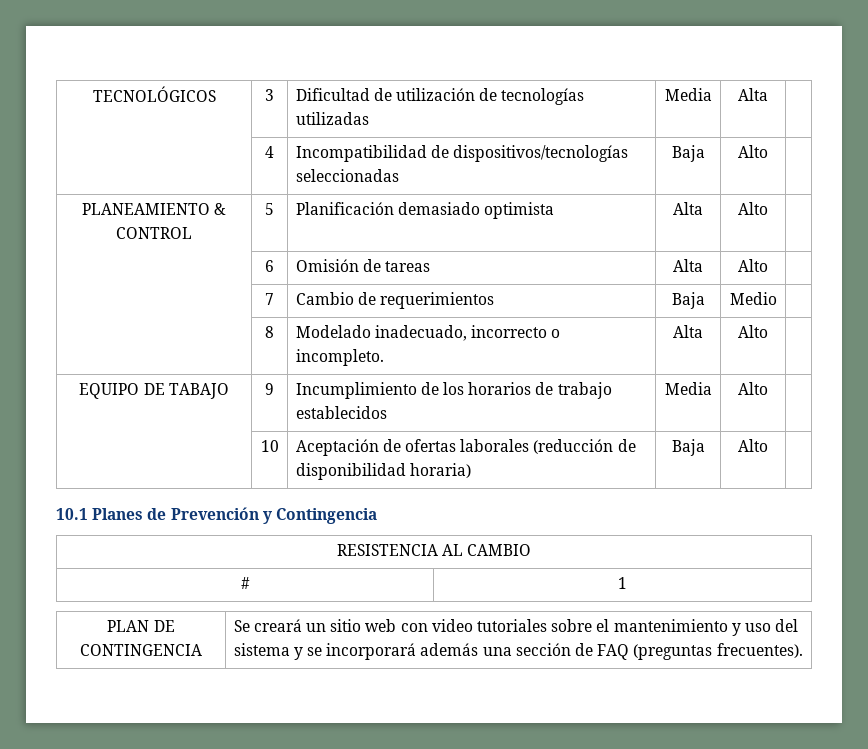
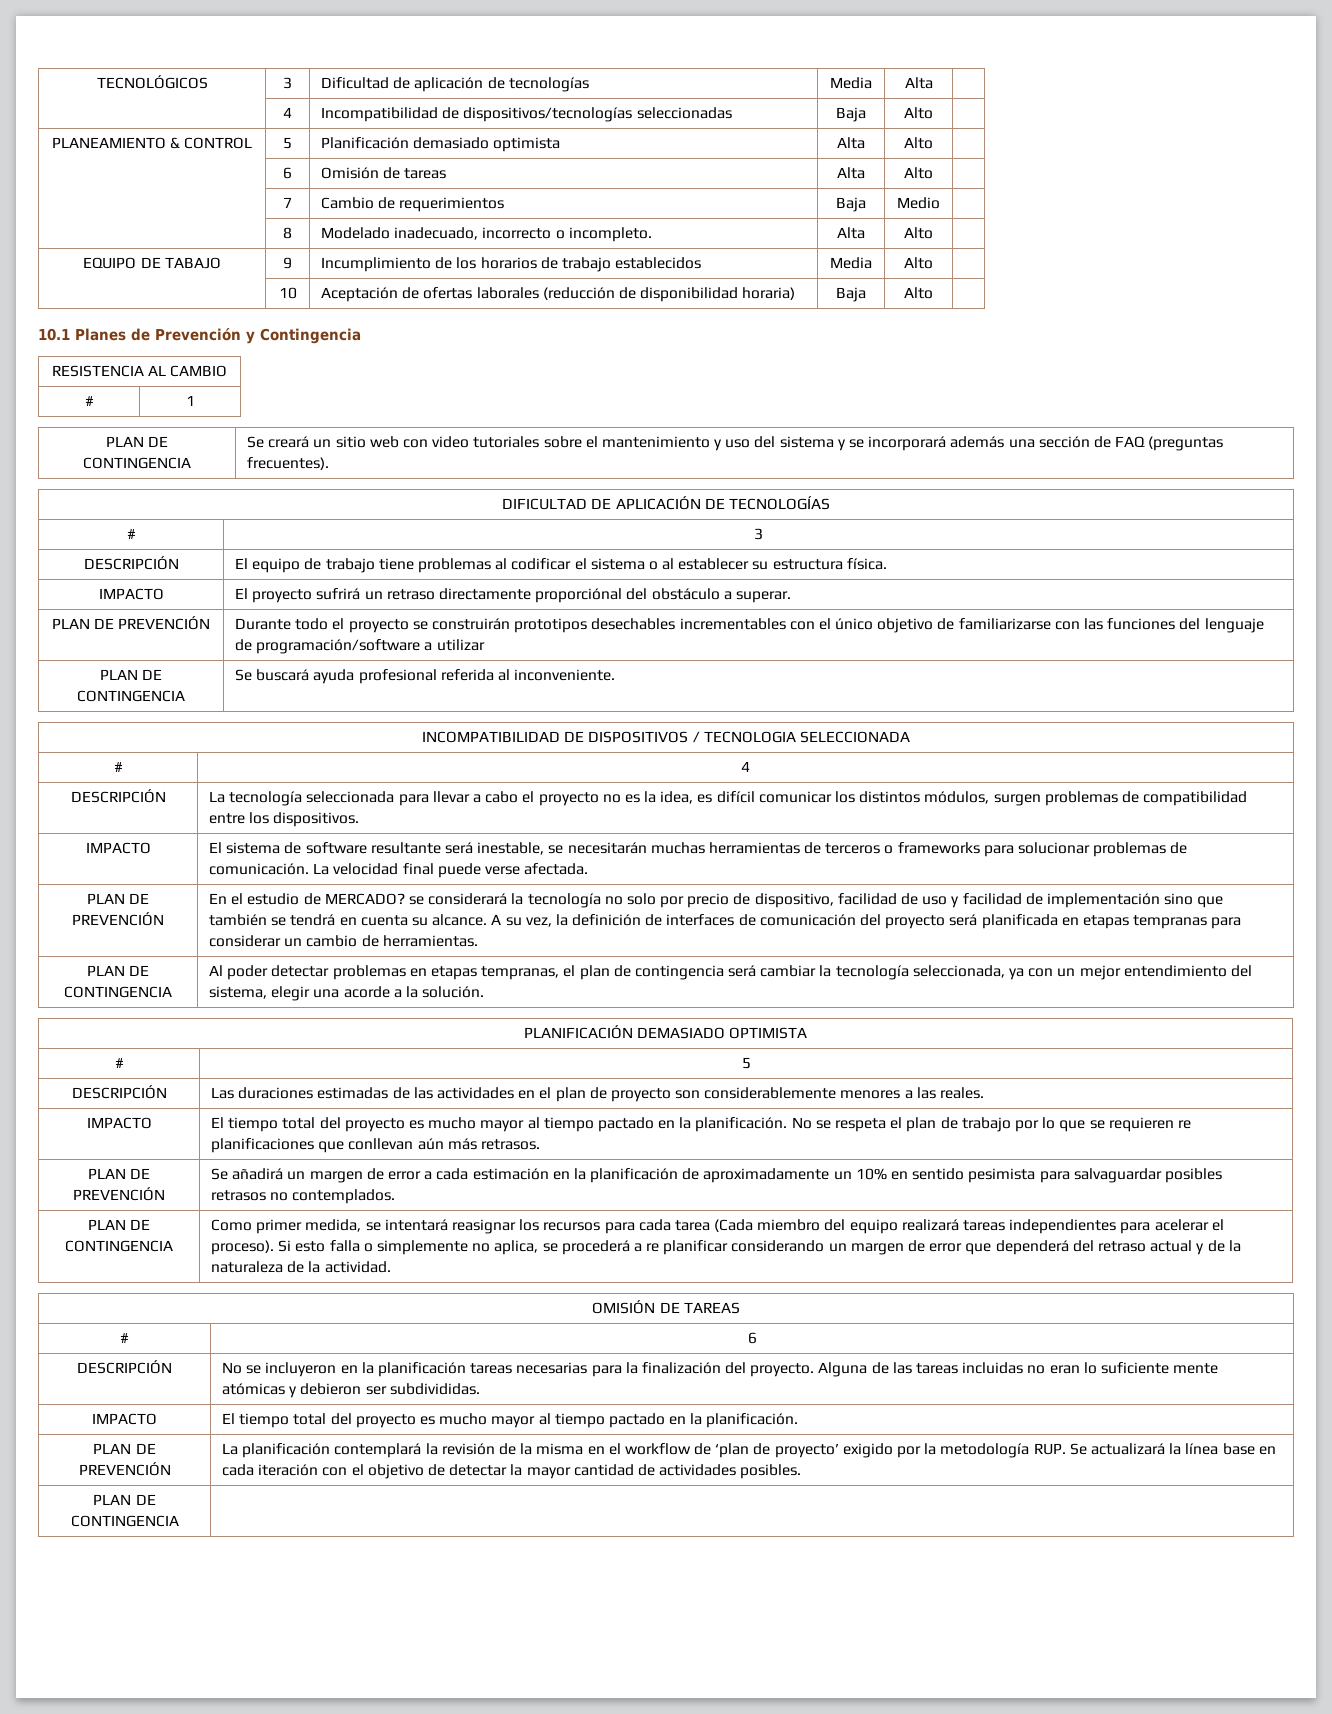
- TECNOLÓGICOS | 3 | Dificultad de utilización de tecnologías utilizadas | Media | Alta |
+ TECNOLÓGICOS | 3 | Dificultad de aplicación de tecnologías | Media | Alta |
+ DIFICULTAD DE APLICACIÓN DE TECNOLOGÍAS
+ # | 3
+ DESCRIPCIÓN | El equipo de trabajo tiene problemas al codificar el sistema o al establecer su estructura física.
+ IMPACTO | El proyecto sufrirá un retraso directamente proporciónal del obstáculo a superar.
+ PLAN DE PREVENCIÓN | Durante todo el proyecto se construirán prototipos desechables incrementables con el único objetivo de familiarizarse con las funciones del lenguaje de programación/software a utilizar
+ PLAN DE CONTINGENCIA | Se buscará ayuda profesional referida al inconveniente.
+ INCOMPATIBILIDAD DE DISPOSITIVOS / TECNOLOGIA SELECCIONADA
+ # | 4
+ DESCRIPCIÓN | La tecnología seleccionada para llevar a cabo el proyecto no es la idea, es difícil comunicar los distintos módulos, surgen problemas de compatibilidad entre los dispositivos.
+ IMPACTO | El sistema de software resultante será inestable, se necesitarán muchas herramientas de terceros o frameworks para solucionar problemas de comunicación. La velocidad final puede verse afectada.
+ PLAN DE PREVENCIÓN | En el estudio de MERCADO? se considerará la tecnología no solo por precio de dispositivo, facilidad de uso y facilidad de implementación sino que también se tendrá en cuenta su alcance. A su vez, la definición de interfaces de comunicación del proyecto será planificada en etapas tempranas para considerar un cambio de herramientas.
+ PLAN DE CONTINGENCIA | Al poder detectar problemas en etapas tempranas, el plan de contingencia será cambiar la tecnología seleccionada, ya con un mejor entendimiento del sistema, elegir una acorde a la solución.
+ PLANIFICACIÓN DEMASIADO OPTIMISTA
+ # | 5
+ DESCRIPCIÓN | Las duraciones estimadas de las actividades en el plan de proyecto son considerablemente menores a las reales.
+ IMPACTO | El tiempo total del proyecto es mucho mayor al tiempo pactado en la planificación. No se respeta el plan de trabajo por lo que se requieren re planificaciones que conllevan aún más retrasos.
+ PLAN DE PREVENCIÓN | Se añadirá un margen de error a cada estimación en la planificación de aproximadamente un 10% en sentido pesimista para salvaguardar posibles retrasos no contemplados.
+ PLAN DE CONTINGENCIA | Como primer medida, se intentará reasignar los recursos para cada tarea (Cada miembro del equipo realizará tareas independientes para acelerar el proceso). Si esto falla o simplemente no aplica, se procederá a re planificar considerando un margen de error que dependerá del retraso actual y de la naturaleza de la actividad.
+ OMISIÓN DE TAREAS
+ # | 6
+ DESCRIPCIÓN | No se incluyeron en la planificación tareas necesarias para la finalización del proyecto. Alguna de las tareas incluidas no eran lo suficiente mente atómicas y debieron ser subdivididas.
+ IMPACTO | El tiempo total del proyecto es mucho mayor al tiempo pactado en la planificación.
+ PLAN DE PREVENCIÓN | La planificación contemplará la revisión de la misma en el workflow de ‘plan de proyecto’ exigido por la metodología RUP. Se actualizará la línea base en cada iteración con el objetivo de detectar la mayor cantidad de actividades posibles.
+ PLAN DE CONTINGENCIA |

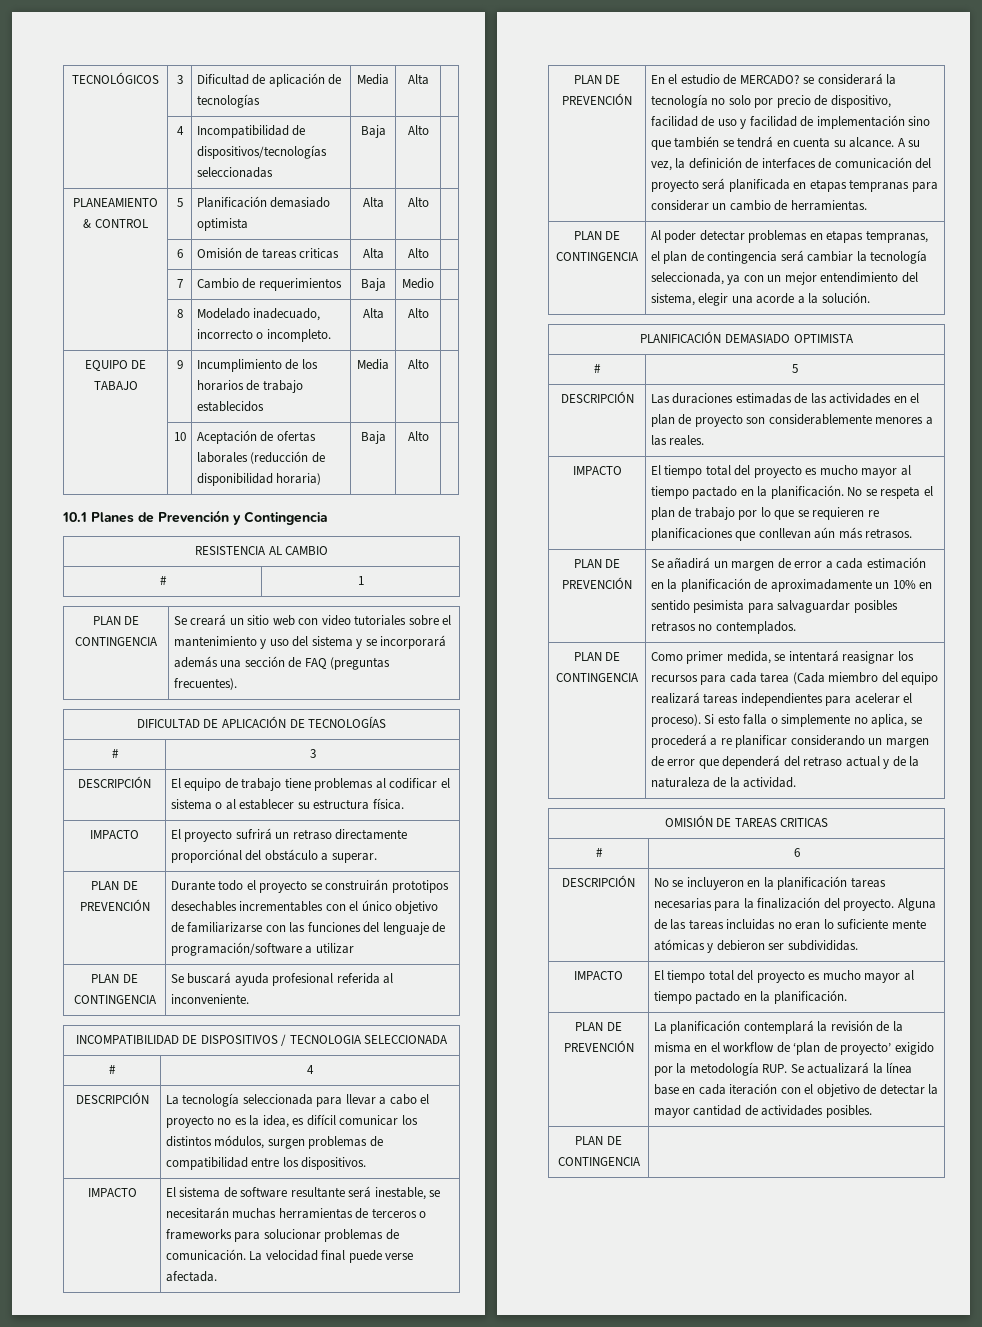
- | 6 | Omisión de tareas | Alta | Alto |
+ | 6 | Omisión de tareas criticas | Alta | Alto |
- OMISIÓN DE TAREAS
+ OMISIÓN DE TAREAS CRITICAS

